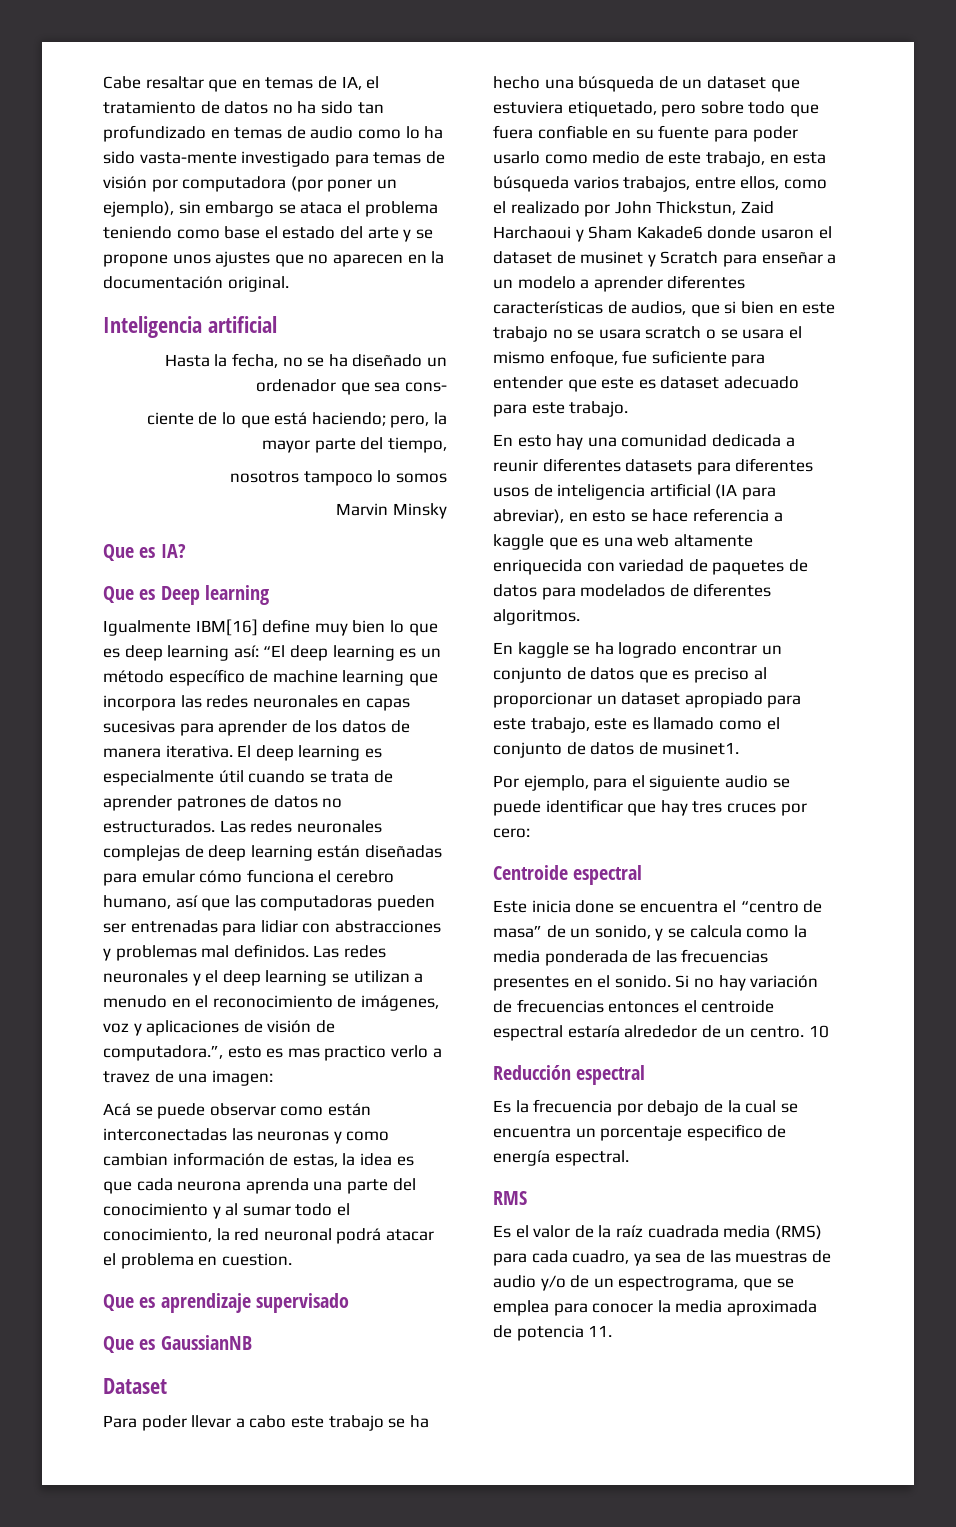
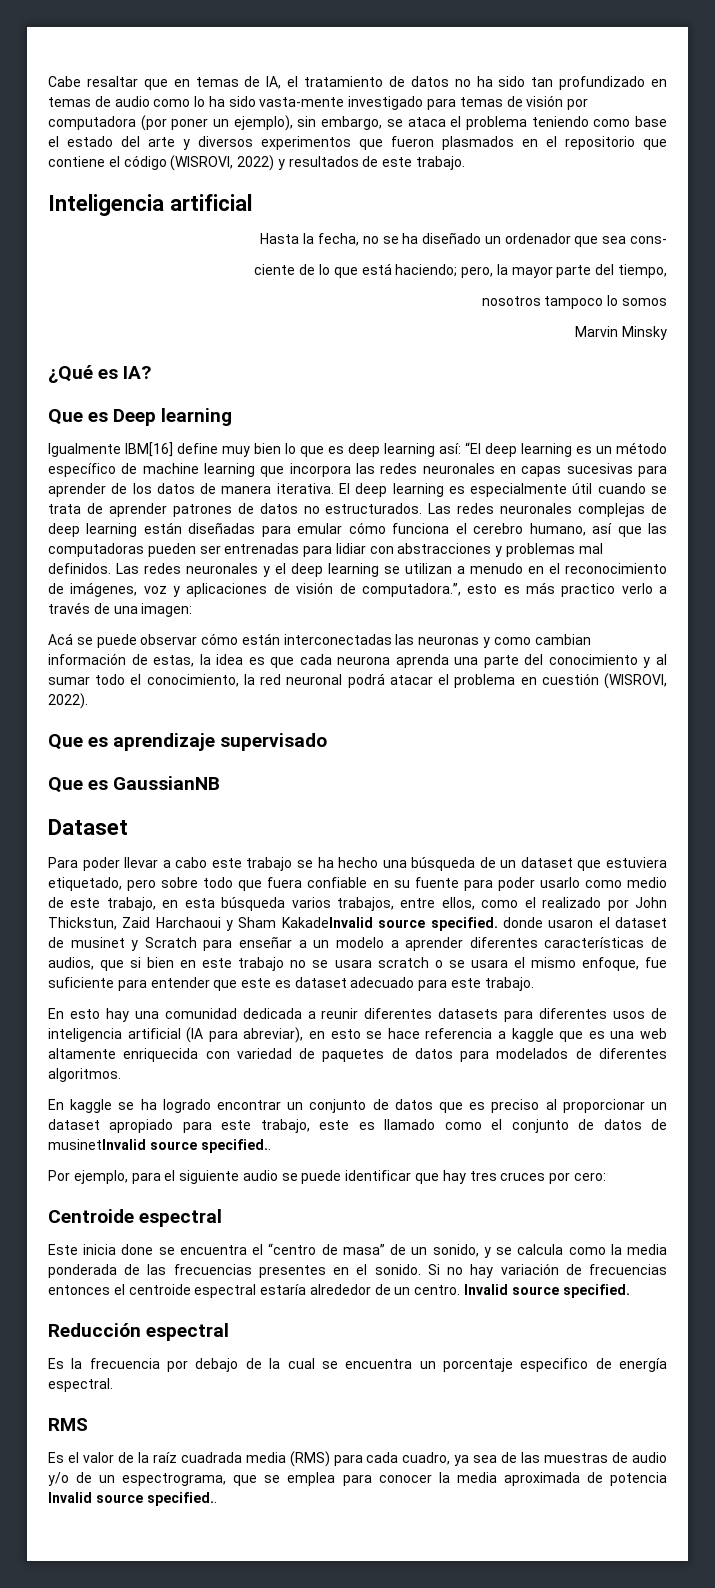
- Cabe resaltar que en temas de IA, el tratamiento de datos no ha sido tan profundizado en temas de audio como lo ha sido vasta-mente investigado para temas de visión por computadora (por poner un ejemplo), sin embargo se ataca el problema teniendo como base el estado del arte y se propone unos ajustes que no aparecen en la documentación original.
+ Cabe resaltar que en temas de IA, el tratamiento de datos no ha sido tan profundizado en temas de audio como lo ha sido vasta-mente investigado para temas de visión por computadora (por poner un ejemplo), sin embargo, se ataca el problema teniendo como base el estado del arte y diversos experimentos que fueron plasmados en el repositorio que contiene el código (WISROVI, 2022) y resultados de este trabajo.
- Que es IA?
+ ¿Qué es IA?
- Las redes neuronales y el deep learning se utilizan a menudo en el reconocimiento de imágenes, voz y aplicaciones de visión de computadora.”, esto es mas practico verlo a travez de una imagen:
+ Las redes neuronales y el deep learning se utilizan a menudo en el reconocimiento de imágenes, voz y aplicaciones de visión de computadora.”, esto es más practico verlo a través de una imagen:
- Acá se puede observar como están interconectadas las neuronas y como cambian información de estas, la idea es que cada neurona aprenda una parte del conocimiento y al sumar todo el conocimiento, la red neuronal podrá atacar el problema en cuestion.
+ Acá se puede observar cómo están interconectadas las neuronas y como cambian información de estas, la idea es que cada neurona aprenda una parte del conocimiento y al sumar todo el conocimiento, la red neuronal podrá atacar el problema en cuestión (WISROVI, 2022).
- Para poder llevar a cabo este trabajo se ha hecho una búsqueda de un dataset que estuviera etiquetado, pero sobre todo que fuera confiable en su fuente para poder usarlo como medio de este trabajo, en esta búsqueda varios trabajos, entre ellos, como el realizado por John Thickstun, Zaid Harchaoui y Sham Kakade6 donde usaron el dataset de musinet y Scratch para enseñar a un modelo a aprender diferentes características de audios, que si bien en este trabajo no se usara scratch o se usara el mismo enfoque, fue suficiente para entender que este es dataset adecuado para este trabajo.
+ Para poder llevar a cabo este trabajo se ha hecho una búsqueda de un dataset que estuviera etiquetado, pero sobre todo que fuera confiable en su fuente para poder usarlo como medio de este trabajo, en esta búsqueda varios trabajos, entre ellos, como el realizado por John Thickstun, Zaid Harchaoui y Sham KakadeInvalid source specified. donde usaron el dataset de musinet y Scratch para enseñar a un modelo a aprender diferentes características de audios, que si bien en este trabajo no se usara scratch o se usara el mismo enfoque, fue suficiente para entender que este es dataset adecuado para este trabajo.
- En kaggle se ha logrado encontrar un conjunto de datos que es preciso al proporcionar un dataset apropiado para este trabajo, este es llamado como el conjunto de datos de musinet1.
+ En kaggle se ha logrado encontrar un conjunto de datos que es preciso al proporcionar un dataset apropiado para este trabajo, este es llamado como el conjunto de datos de musinetInvalid source specified..
- 10
+ Invalid source specified.
- Es el valor de la raíz cuadrada media (RMS) para cada cuadro, ya sea de las muestras de audio y/o de un espectrograma, que se emplea para conocer la media aproximada de potencia 11.
+ Es el valor de la raíz cuadrada media (RMS) para cada cuadro, ya sea de las muestras de audio y/o de un espectrograma, que se emplea para conocer la media aproximada de potencia Invalid source specified..

